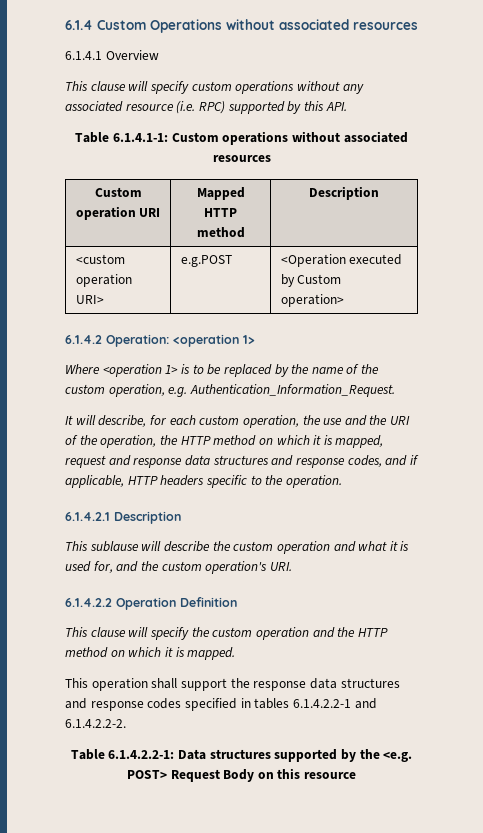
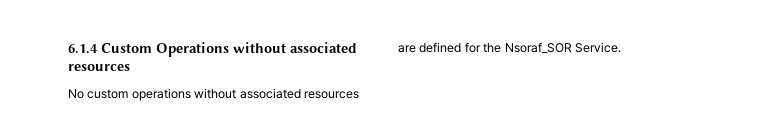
- 6.1.4.1 Overview
- This clause will specify custom operations without any associated resource (i.e. RPC) supported by this API.
- Table 6.1.4.1-1: Custom operations without associated resources
- Custom operation URI | Mapped HTTP method | Description
- <custom operation URI> | e.g.POST | <Operation executed by Custom operation>
- 6.1.4.2 Operation: <operation 1>
- Where <operation 1> is to be replaced by the name of the custom operation, e.g. Authentication_Information_Request.
- It will describe, for each custom operation, the use and the URI of the operation, the HTTP method on which it is mapped, request and response data structures and response codes, and if applicable, HTTP headers specific to the operation.
- 6.1.4.2.1 Description
- This sublause will describe the custom operation and what it is used for, and the custom operation's URI.
- 6.1.4.2.2 Operation Definition
- This clause will specify the custom operation and the HTTP method on which it is mapped.
- This operation shall support the response data structures and response codes specified in tables 6.1.4.2.2-1 and 6.1.4.2.2-2.
- Table 6.1.4.2.2-1: Data structures supported by the <e.g. POST> Request Body on this resource
+ No custom operations without associated resources are defined for the Nsoraf_SOR Service.

